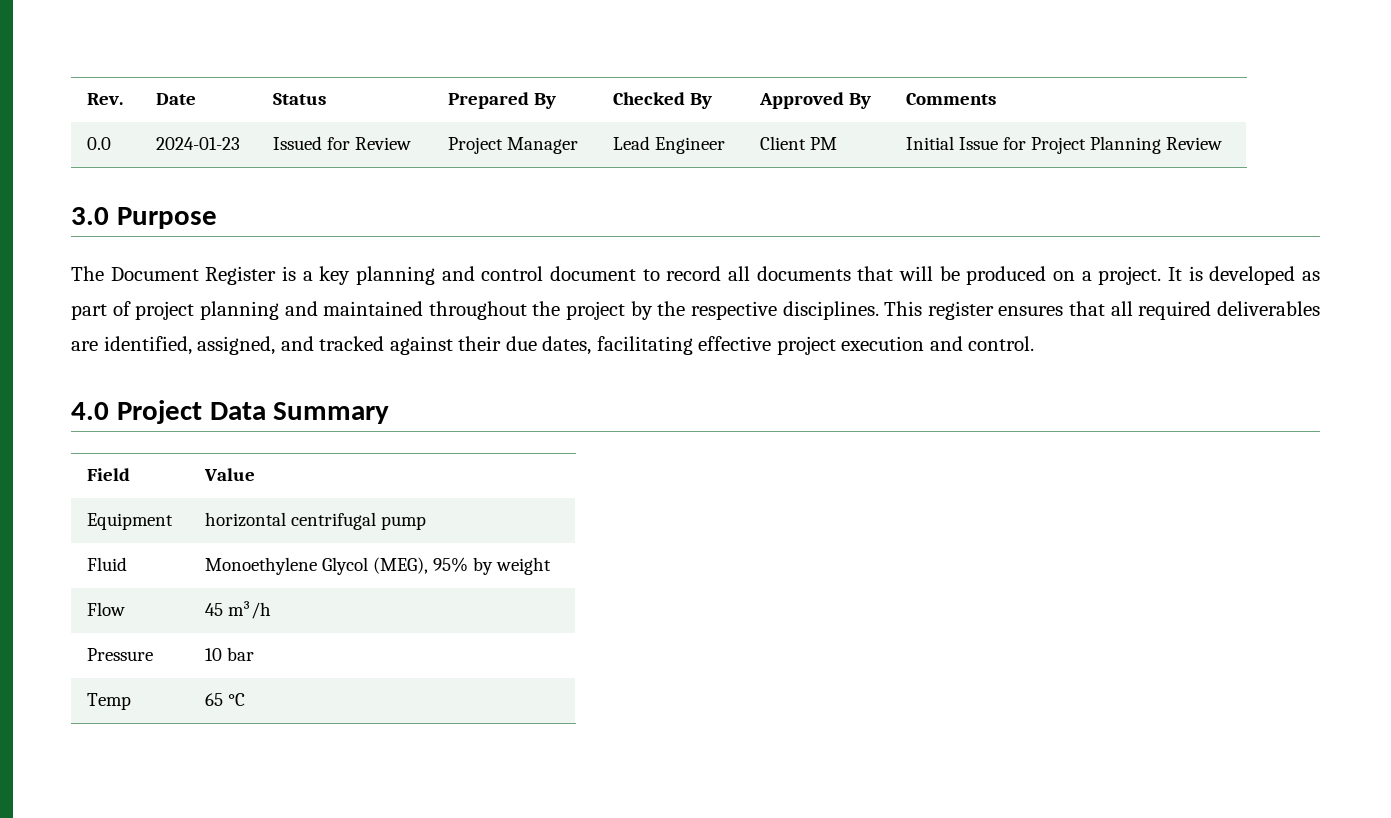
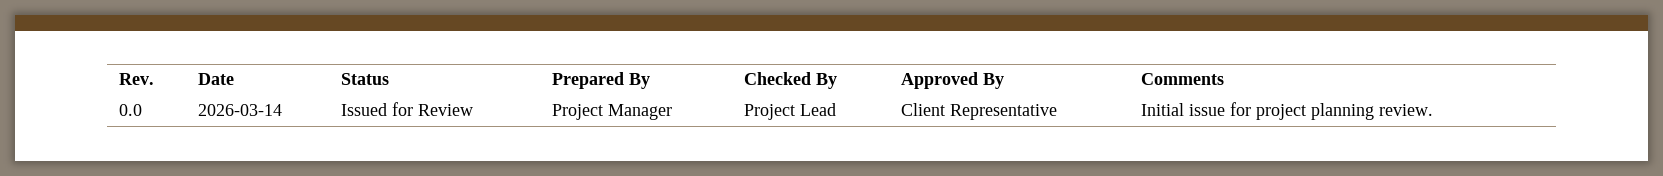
- 0.0 | 2024-01-23 | Issued for Review | Project Manager | Lead Engineer | Client PM | Initial Issue for Project Planning Review
- 3.0 Purpose
- The Document Register is a key planning and control document to record all documents that will be produced on a project. It is developed as part of project planning and maintained throughout the project by the respective disciplines. This register ensures that all required deliverables are identified, assigned, and tracked against their due dates, facilitating effective project execution and control.
- 4.0 Project Data Summary
- Field | Value
- Equipment | horizontal centrifugal pump
- Fluid | Monoethylene Glycol (MEG), 95% by weight
- Flow | 45 m³/h
- Pressure | 10 bar
- Temp | 65 °C
+ 0.0 | 2026-03-14 | Issued for Review | Project Manager | Project Lead | Client Representative | Initial issue for project planning review.

